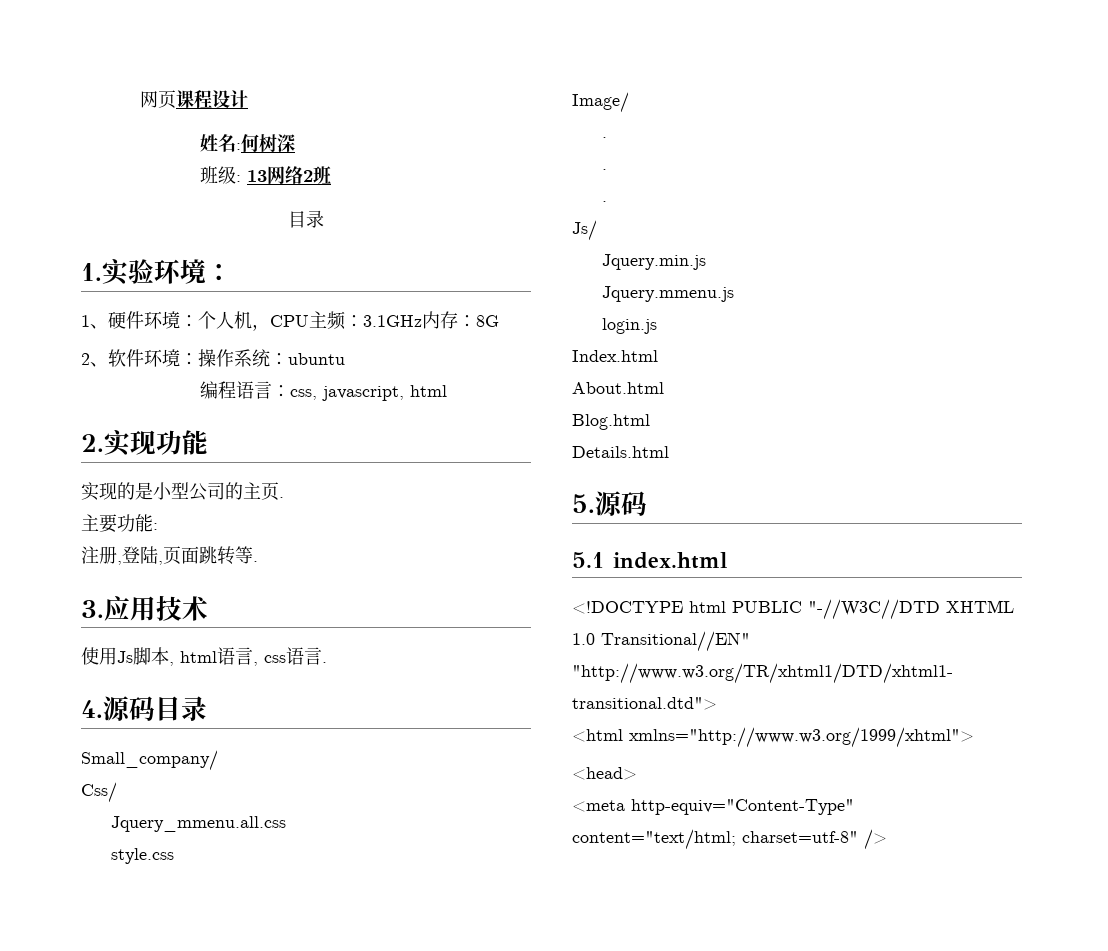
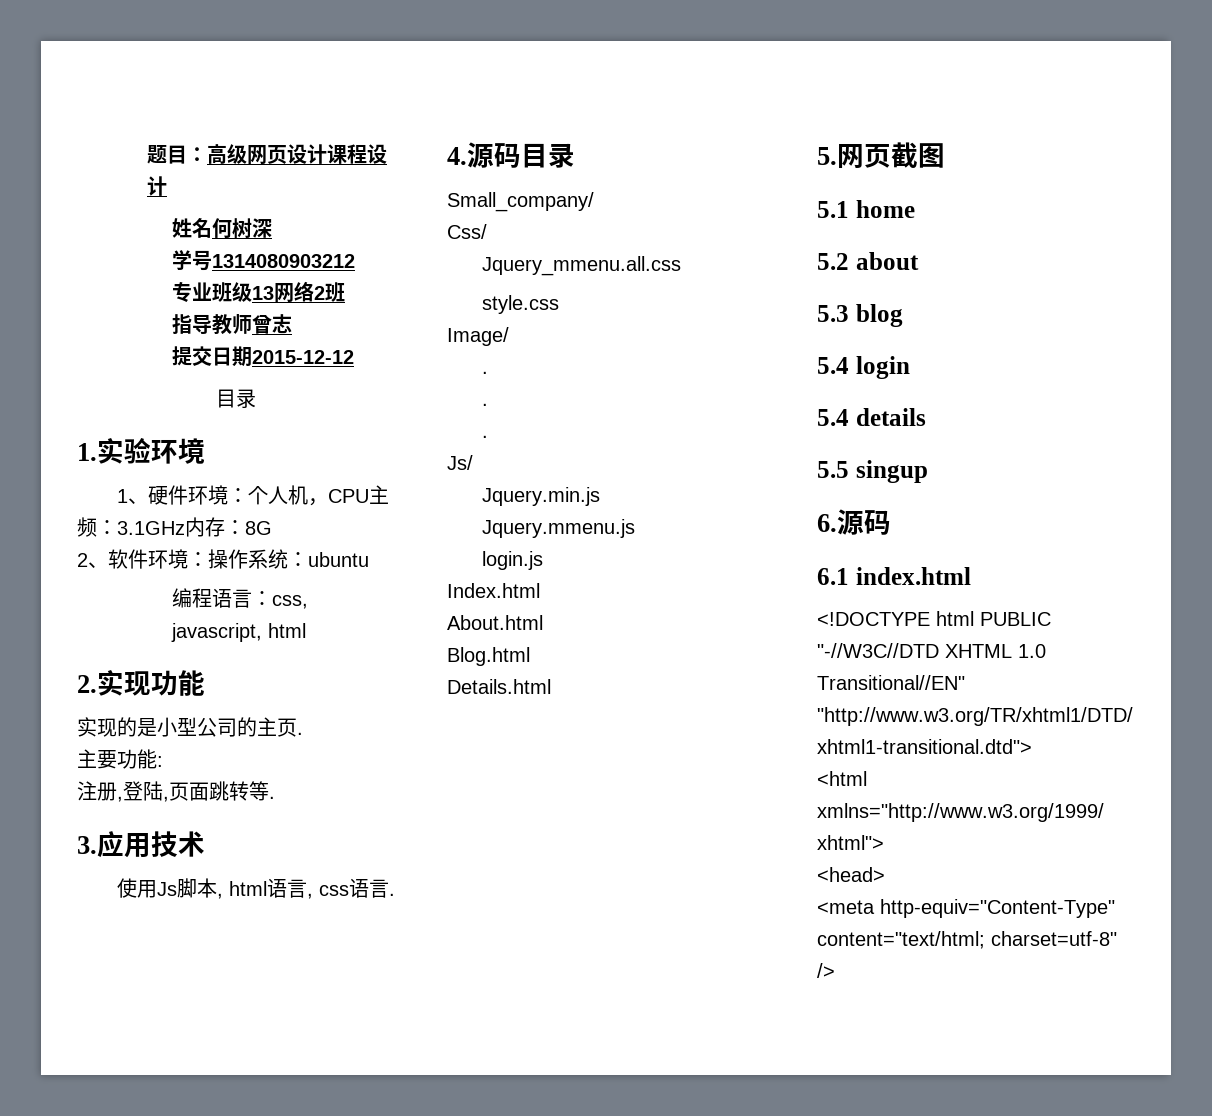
- 网页课程设计
+ 题目：高级网页设计课程设计
- 姓名:何树深
+ 姓名何树深
- 班级: 13网络2班
+ 学号1314080903212
+ 专业班级13网络2班
+ 指导教师曾志
+ 提交日期2015-12-12
- 1.实验环境：
+ 1.实验环境
- 5.源码
+ 5.网页截图
+ 5.1 home
+ 5.2 about
+ 5.3 blog
+ 5.4 login
+ 5.4 details
+ 5.5 singup
+ 6.源码
- 5.1 index.html
+ 6.1 index.html

